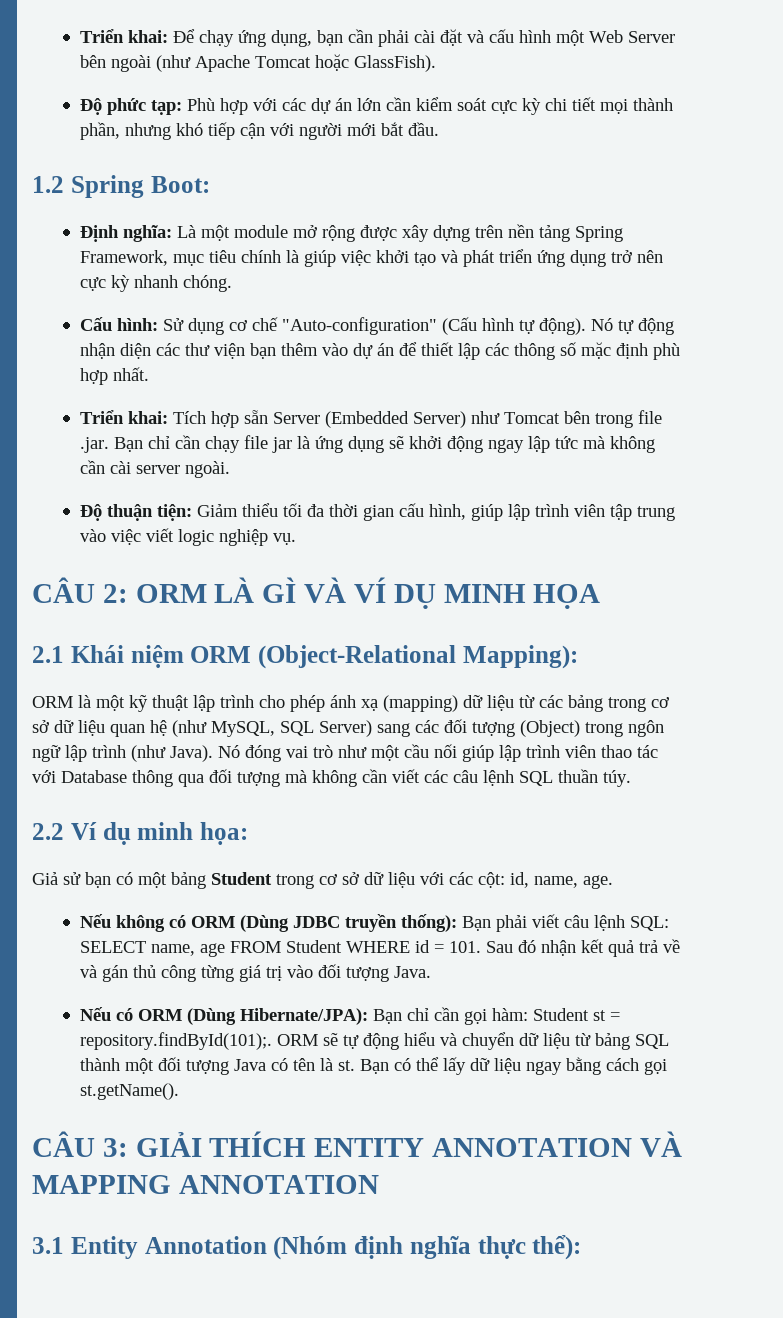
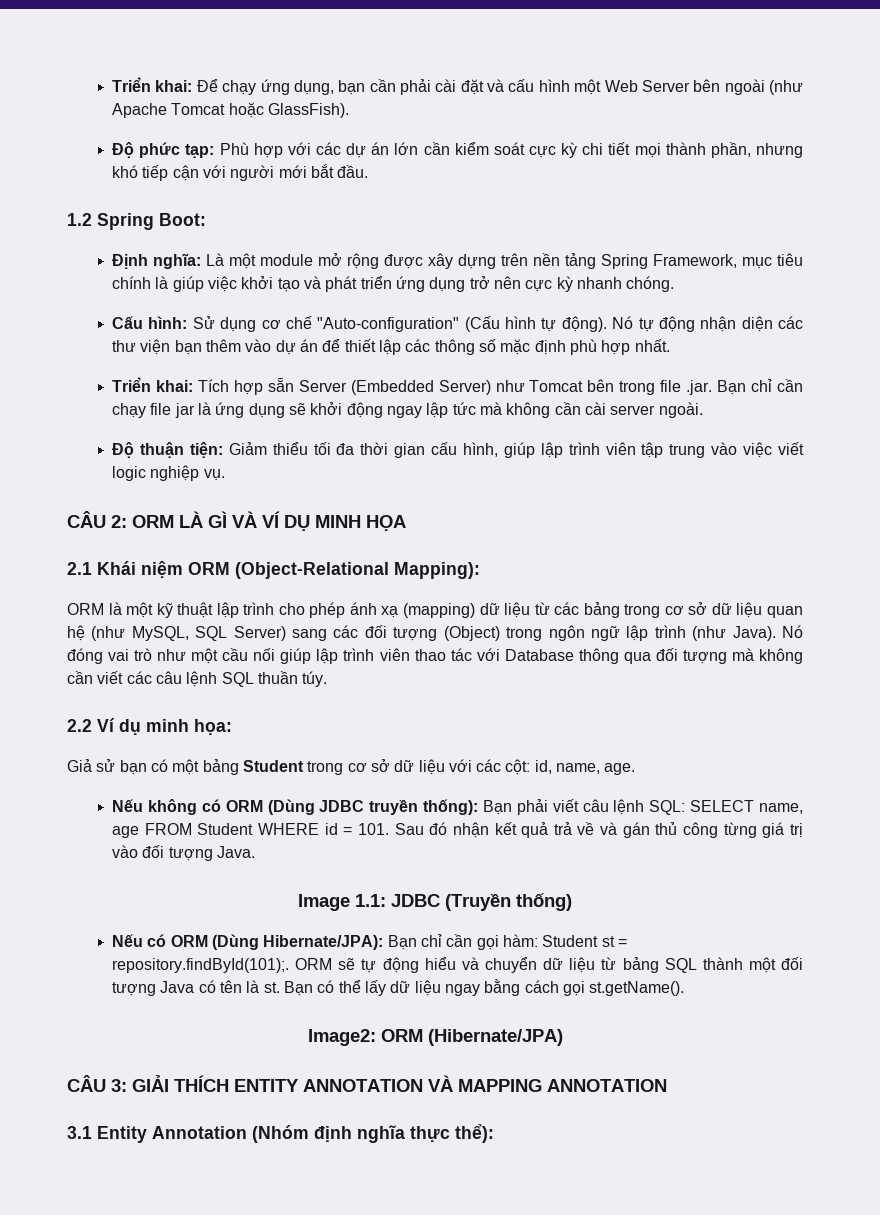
+ Image 1.1: JDBC (Truyền thống)
+ Image2: ORM (Hibernate/JPA)

